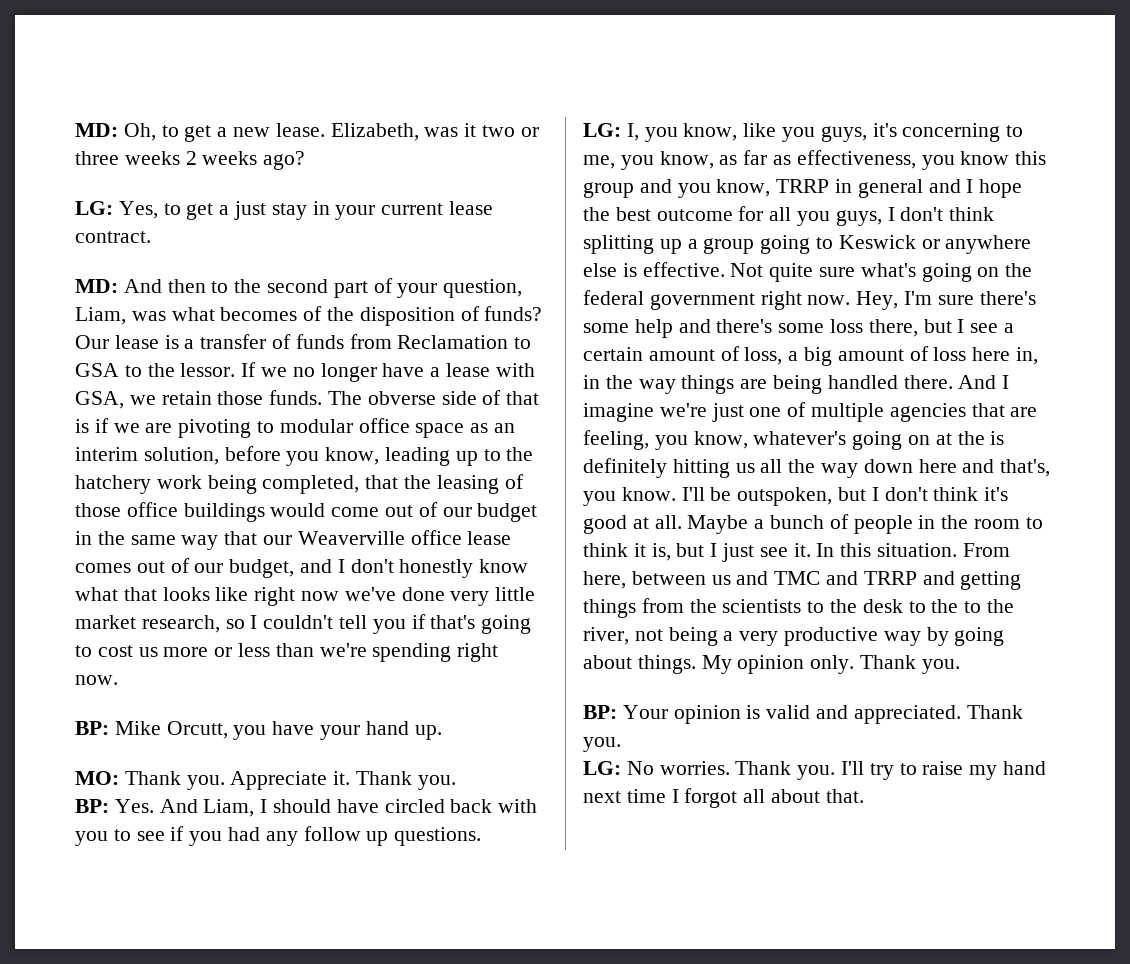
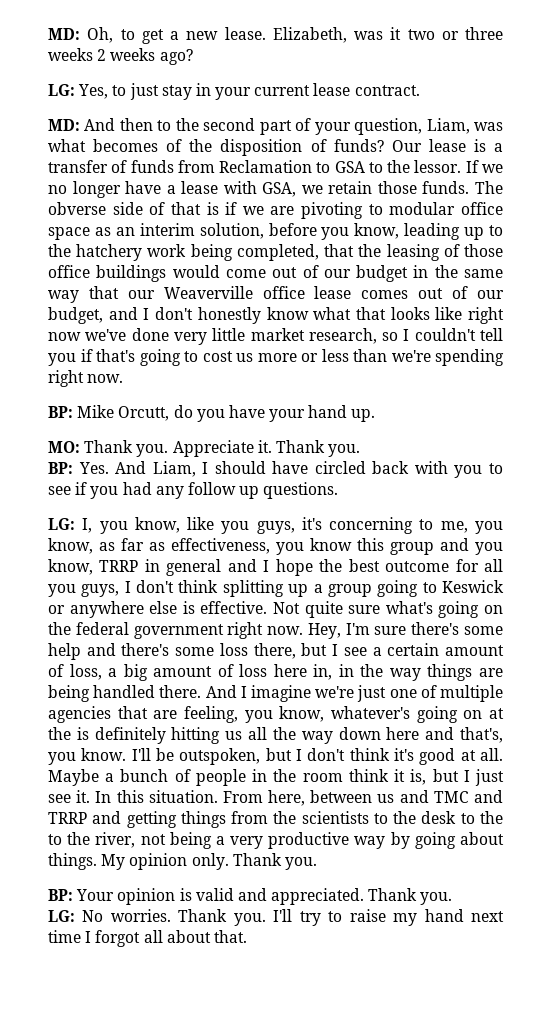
- LG: Yes, to get a just stay in your current lease contract.
+ LG: Yes, to just stay in your current lease contract.
- BP: Mike Orcutt, you have your hand up.
+ BP: Mike Orcutt, do you have your hand up.
- Maybe a bunch of people in the room to think it is, but I just see it.
+ Maybe a bunch of people in the room think it is, but I just see it.

